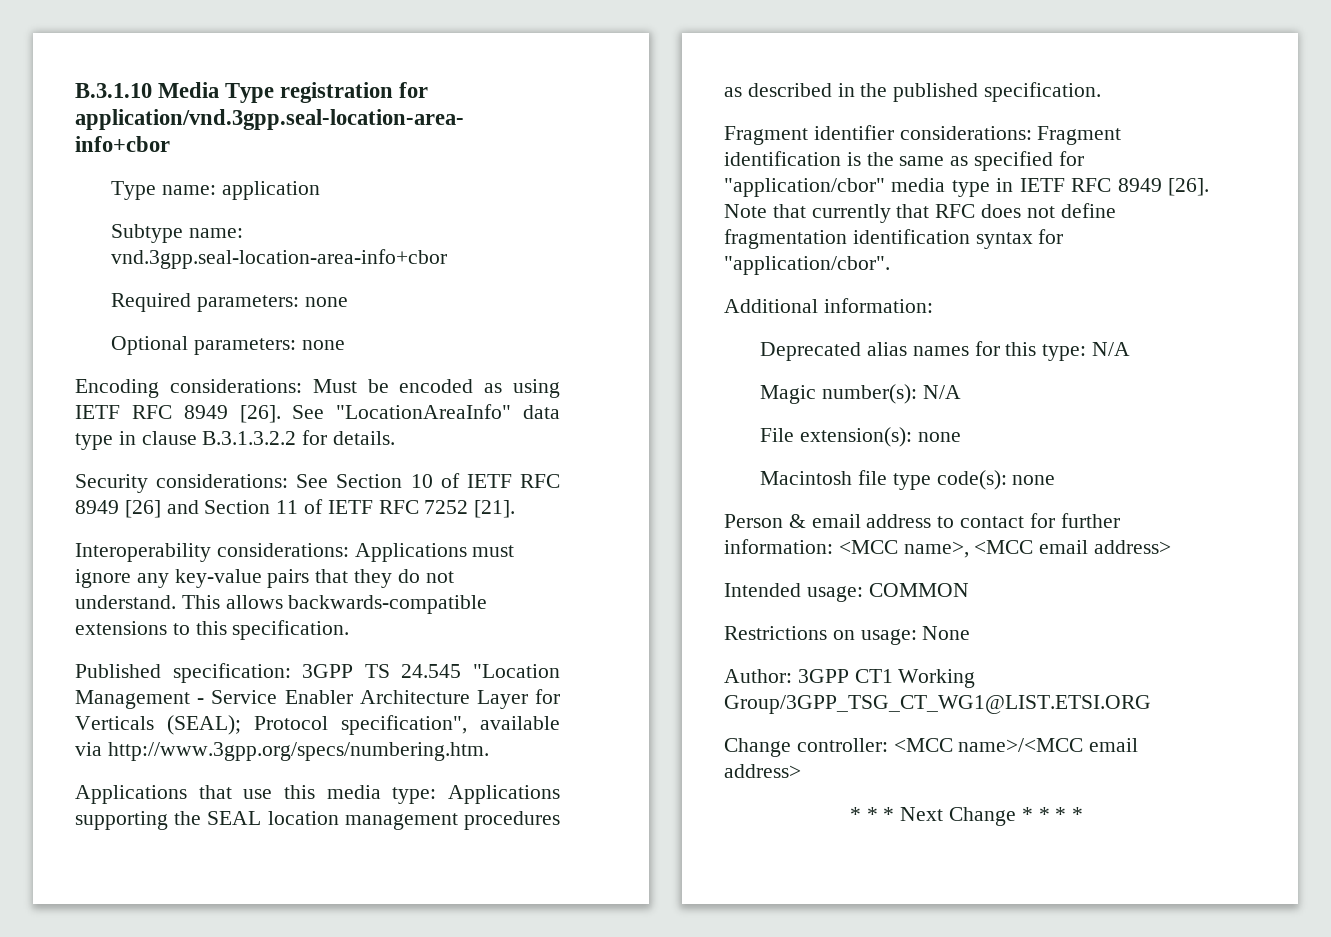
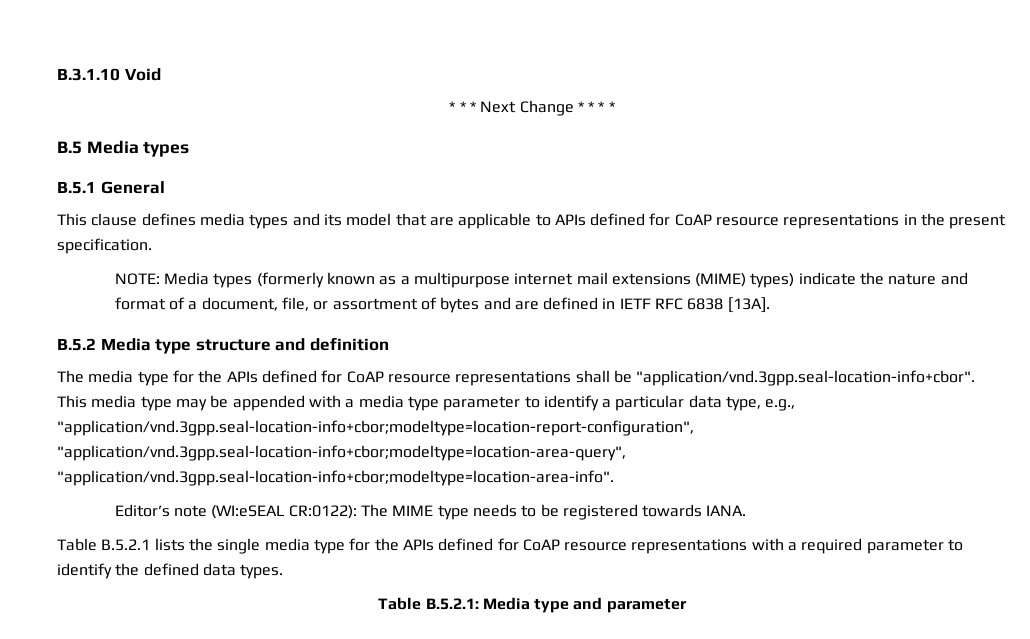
- B.3.1.10 Media Type registration for application/vnd.3gpp.seal-location-area- info+cbor
- Type name: application
- Subtype name: vnd.3gpp.seal-location-area-info+cbor
- Required parameters: none
- Optional parameters: none
- Encoding considerations: Must be encoded as using IETF RFC 8949 [26]. See "LocationAreaInfo" data type in clause B.3.1.3.2.2 for details.
- Security considerations: See Section 10 of IETF RFC 8949 [26] and Section 11 of IETF RFC 7252 [21].
- Interoperability considerations: Applications must ignore any key-value pairs that they do not understand. This allows backwards-compatible extensions to this specification.
- Published specification: 3GPP TS 24.545 "Location Management - Service Enabler Architecture Layer for Verticals (SEAL); Protocol specification", available via http://www.3gpp.org/specs/numbering.htm.
- Applications that use this media type: Applications supporting the SEAL location management procedures as described in the published specification.
- Fragment identifier considerations: Fragment identification is the same as specified for "application/cbor" media type in IETF RFC 8949 [26]. Note that currently that RFC does not define fragmentation identification syntax for "application/cbor".
- Additional information:
- Deprecated alias names for this type: N/A
- Magic number(s): N/A
- File extension(s): none
- Macintosh file type code(s): none
- Person & email address to contact for further information: <MCC name>, <MCC email address>
- Intended usage: COMMON
- Restrictions on usage: None
- Author: 3GPP CT1 Working Group/3GPP_TSG_CT_WG1@LIST.ETSI.ORG
- Change controller: <MCC name>/<MCC email address>
+ B.3.1.10 Void
+ B.5 Media types
+ B.5.1 General
+ This clause defines media types and its model that are applicable to APIs defined for CoAP resource representations in the present specification.
+ NOTE: Media types (formerly known as a multipurpose internet mail extensions (MIME) types) indicate the nature and format of a document, file, or assortment of bytes and are defined in IETF RFC 6838 [13A].
+ B.5.2 Media type structure and definition
+ The media type for the APIs defined for CoAP resource representations shall be "application/vnd.3gpp.seal-location-info+cbor". This media type may be appended with a media type parameter to identify a particular data type, e.g., "application/vnd.3gpp.seal-location-info+cbor;modeltype=location-report-configuration", "application/vnd.3gpp.seal-location-info+cbor;modeltype=location-area-query", "application/vnd.3gpp.seal-location-info+cbor;modeltype=location-area-info".
+ Editor’s note (WI:eSEAL CR:0122): The MIME type needs to be registered towards IANA.
+ Table B.5.2.1 lists the single media type for the APIs defined for CoAP resource representations with a required parameter to identify the defined data types.
+ Table B.5.2.1: Media type and parameter

